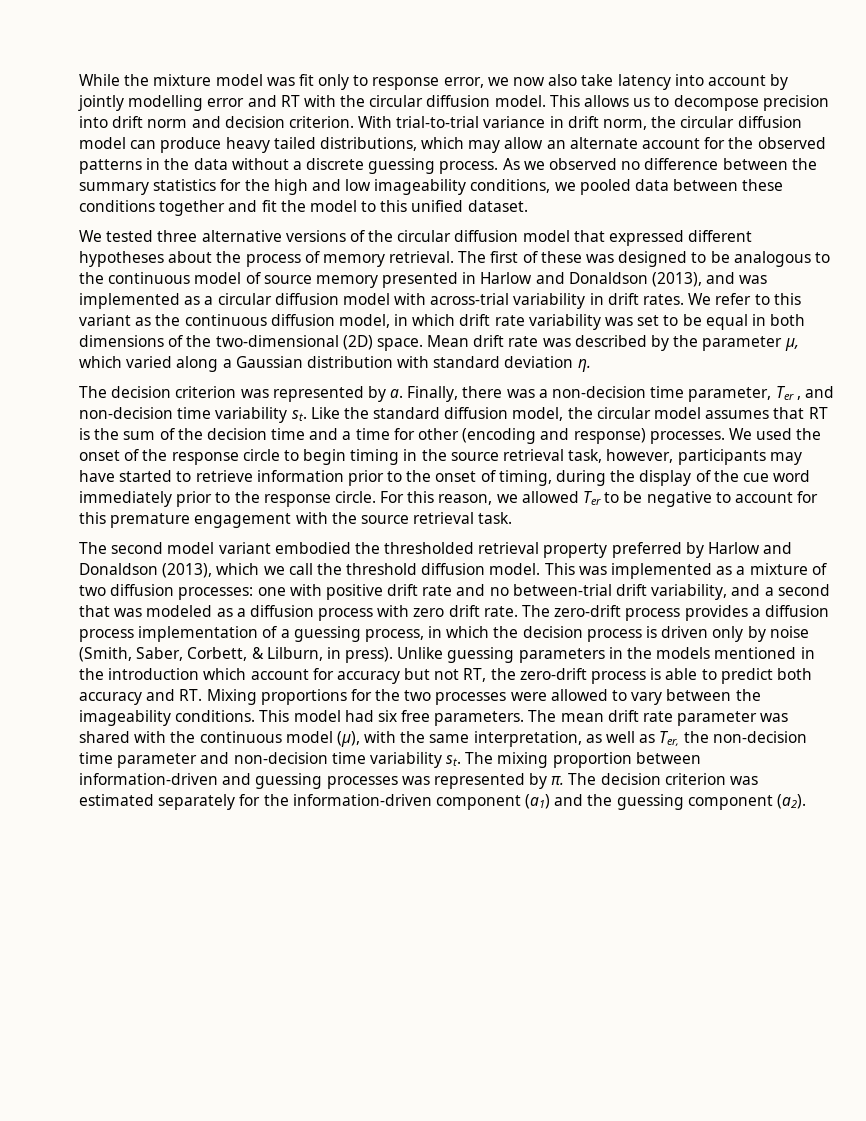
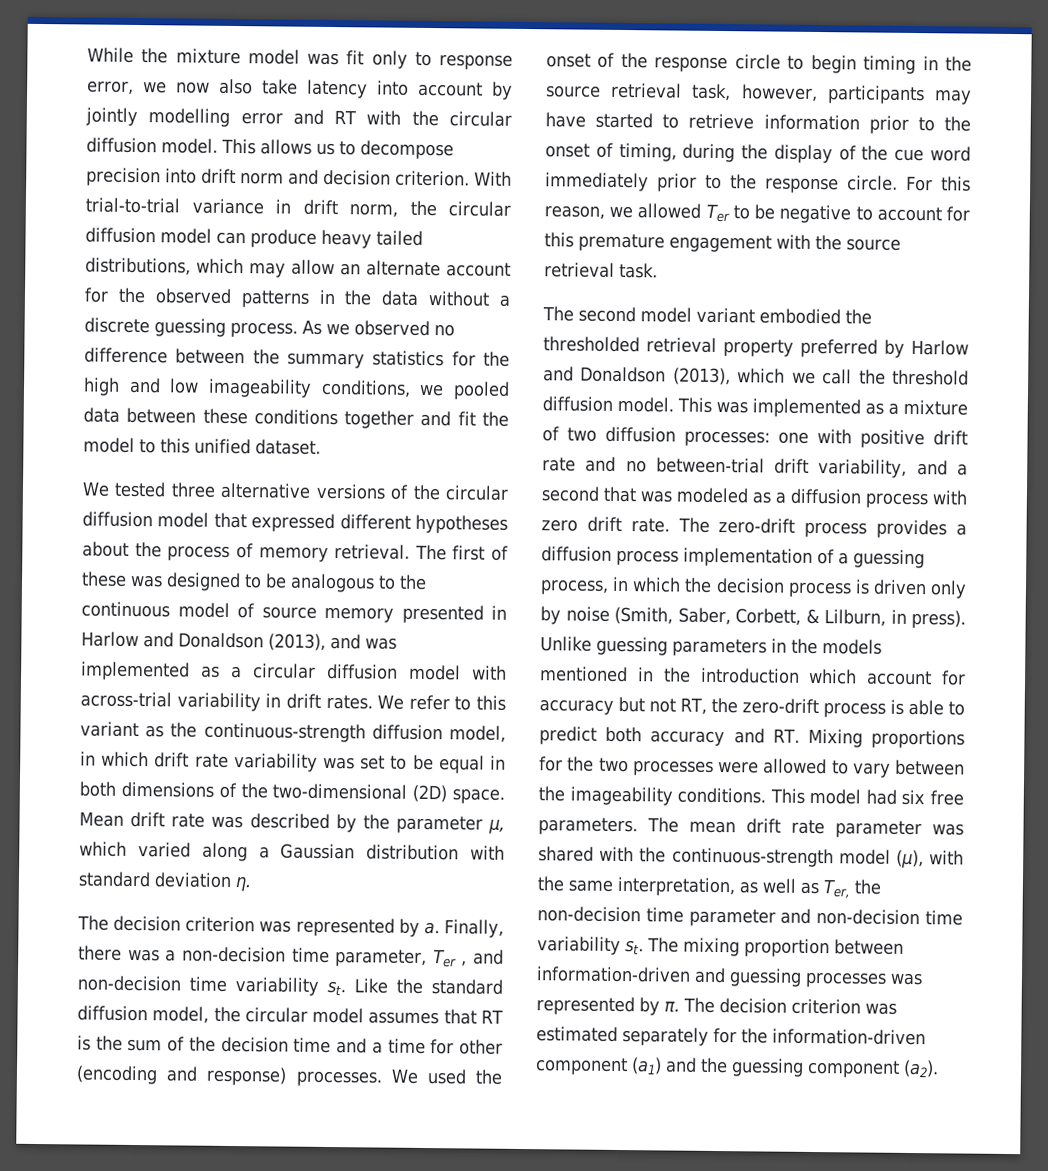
- We refer to this variant as the continuous diffusion model, in which drift rate variability was set to be equal in both dimensions of the two-dimensional (2D) space.
+ We refer to this variant as the continuous-strength diffusion model, in which drift rate variability was set to be equal in both dimensions of the two-dimensional (2D) space.
- The mean drift rate parameter was shared with the continuous model (μ), with the same interpretation, as well as Ter, the non-decision time parameter and non-decision time variability st.
+ The mean drift rate parameter was shared with the continuous-strength model (μ), with the same interpretation, as well as Ter, the non-decision time parameter and non-decision time variability st.

